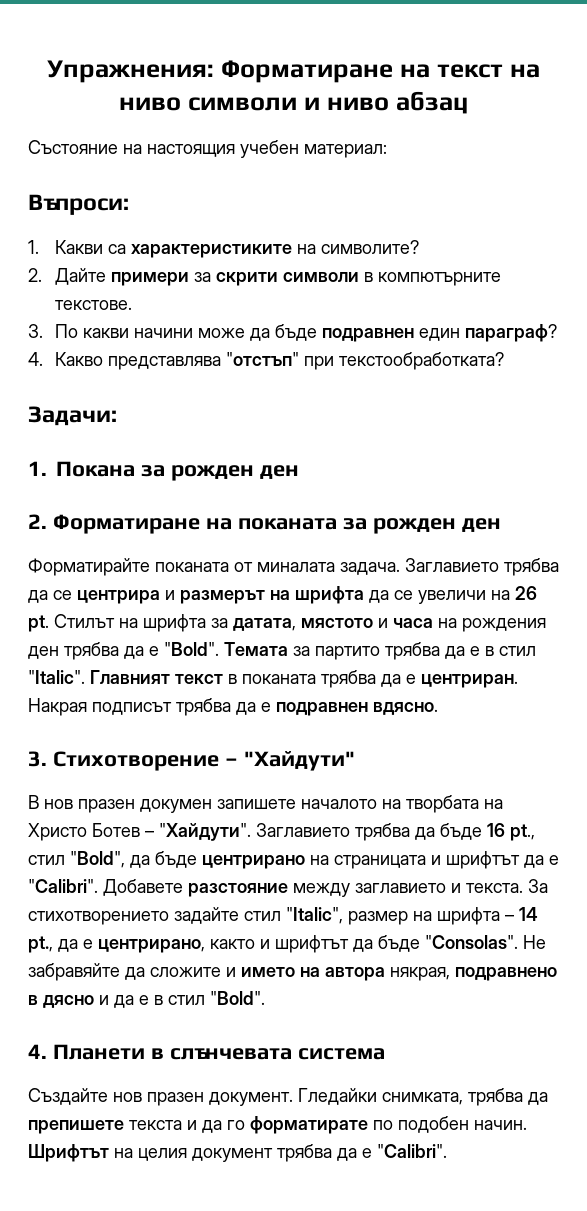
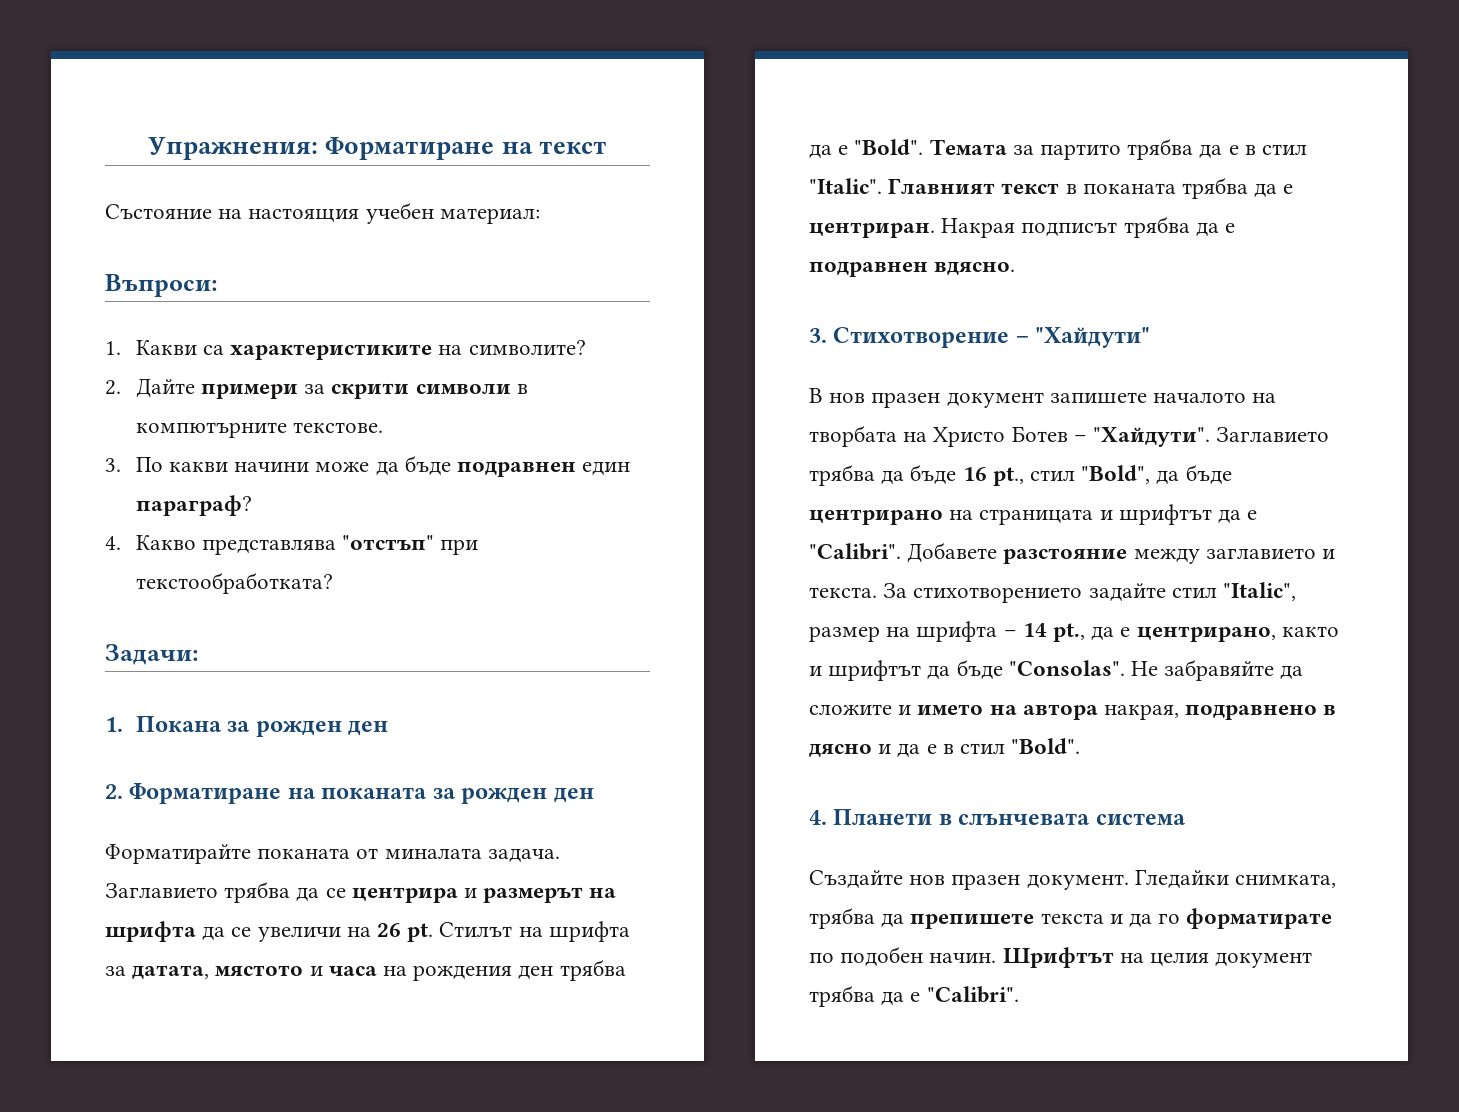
- Упражнения: Форматиране на текст на ниво символи и ниво абзац
+ Упражнения: Форматиране на текст
- В нов празен докумен запишете началото на творбата на Христо Ботев – "Хайдути".
+ В нов празен документ запишете началото на творбата на Христо Ботев – "Хайдути".
- Не забравяйте да сложите и името на автора някрая, подравнено в дясно и да е в стил "Bold".
+ Не забравяйте да сложите и името на автора накрая, подравнено в дясно и да е в стил "Bold".

